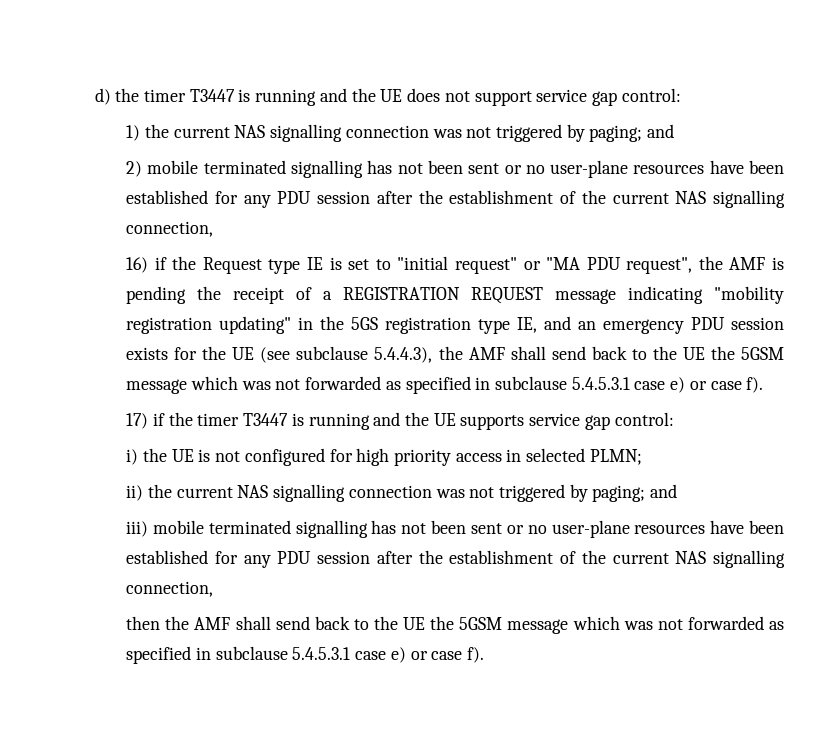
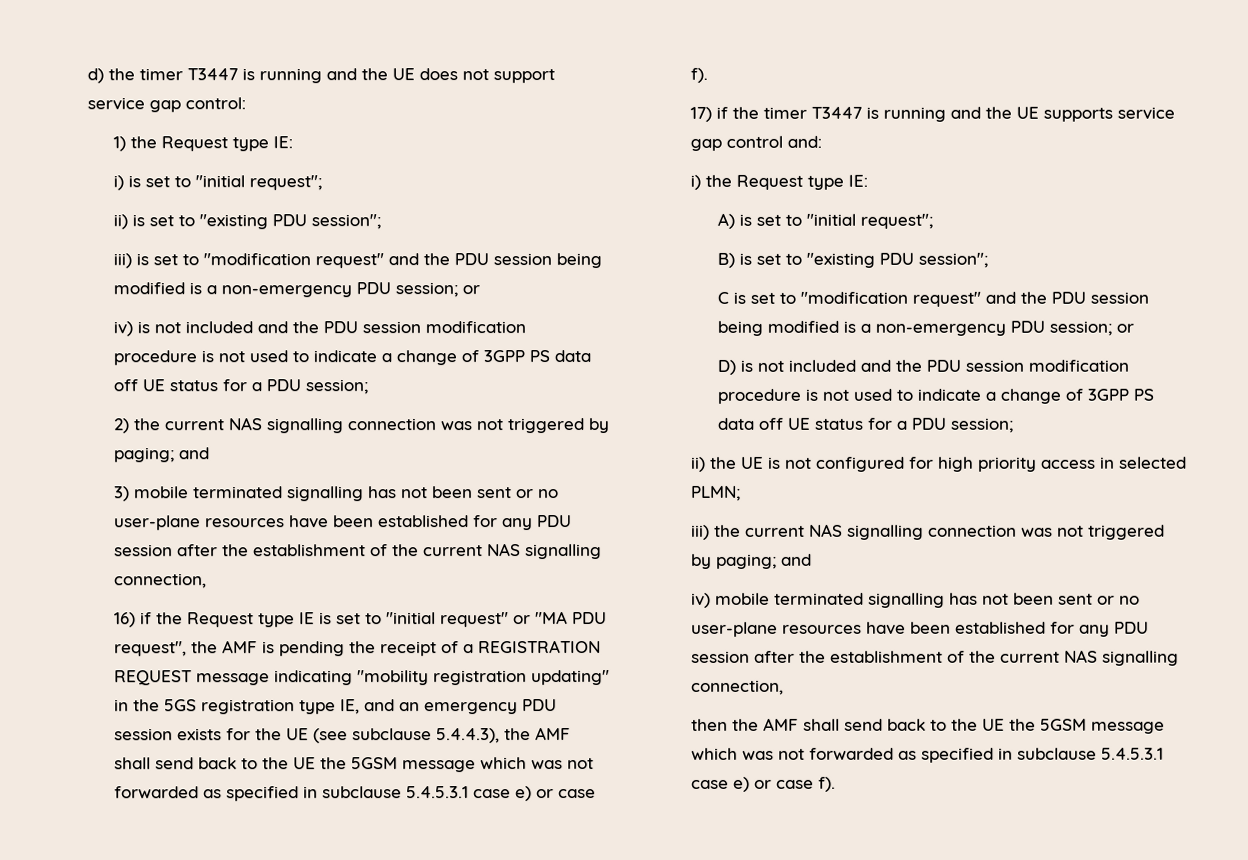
- 1) the current NAS signalling connection was not triggered by paging; and
+ 1) the Request type IE:
+ i) is set to "initial request";
+ ii) is set to "existing PDU session";
+ iii) is set to "modification request" and the PDU session being modified is a non-emergency PDU session; or
+ iv) is not included and the PDU session modification procedure is not used to indicate a change of 3GPP PS data off UE status for a PDU session;
+ 2) the current NAS signalling connection was not triggered by paging; and
- 2) mobile terminated signalling has not been sent or no user-plane resources have been established for any PDU session after the establishment of the current NAS signalling connection,
+ 3) mobile terminated signalling has not been sent or no user-plane resources have been established for any PDU session after the establishment of the current NAS signalling connection,
- 17) if the timer T3447 is running and the UE supports service gap control:
+ 17) if the timer T3447 is running and the UE supports service gap control and:
- i) the UE is not configured for high priority access in selected PLMN;
+ i) the Request type IE:
+ A) is set to "initial request";
+ B) is set to "existing PDU session";
+ C is set to "modification request" and the PDU session being modified is a non-emergency PDU session; or
+ D) is not included and the PDU session modification procedure is not used to indicate a change of 3GPP PS data off UE status for a PDU session;
+ ii) the UE is not configured for high priority access in selected PLMN;
- ii) the current NAS signalling connection was not triggered by paging; and
+ iii) the current NAS signalling connection was not triggered by paging; and
- iii) mobile terminated signalling has not been sent or no user-plane resources have been established for any PDU session after the establishment of the current NAS signalling connection,
+ iv) mobile terminated signalling has not been sent or no user-plane resources have been established for any PDU session after the establishment of the current NAS signalling connection,

